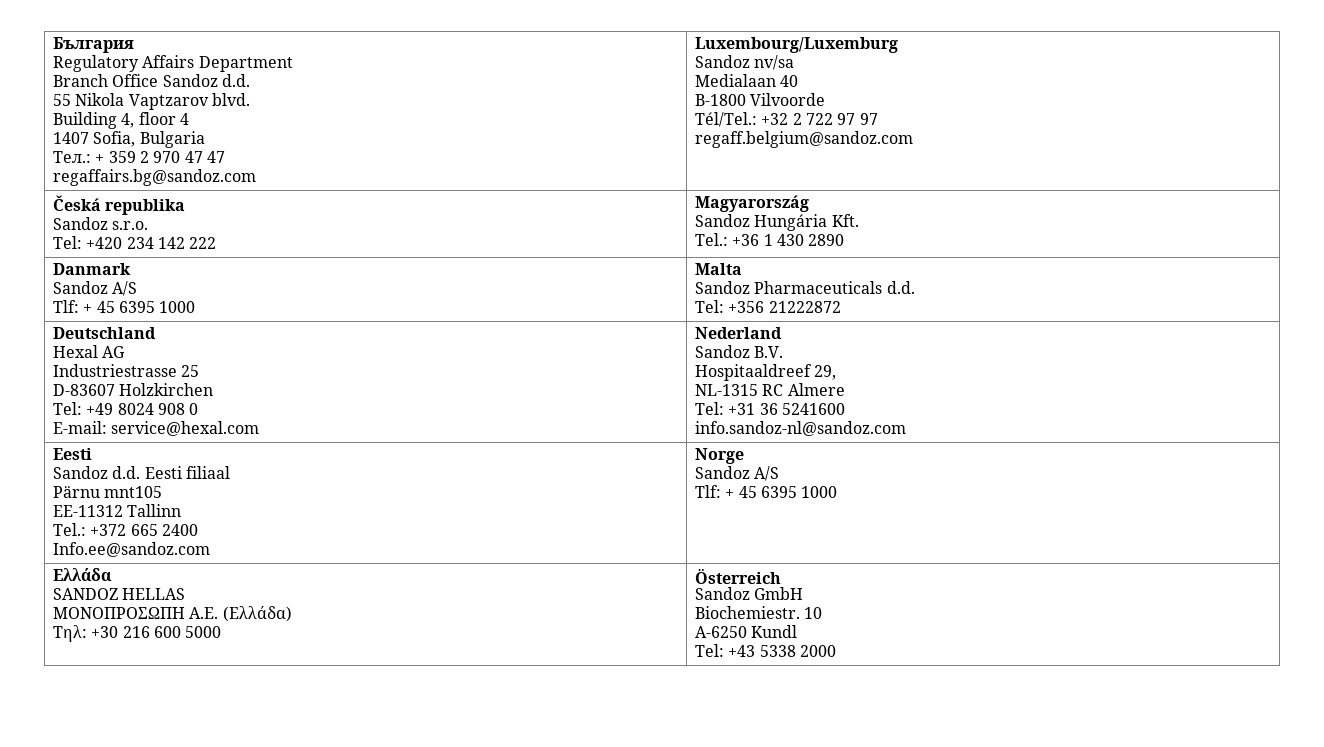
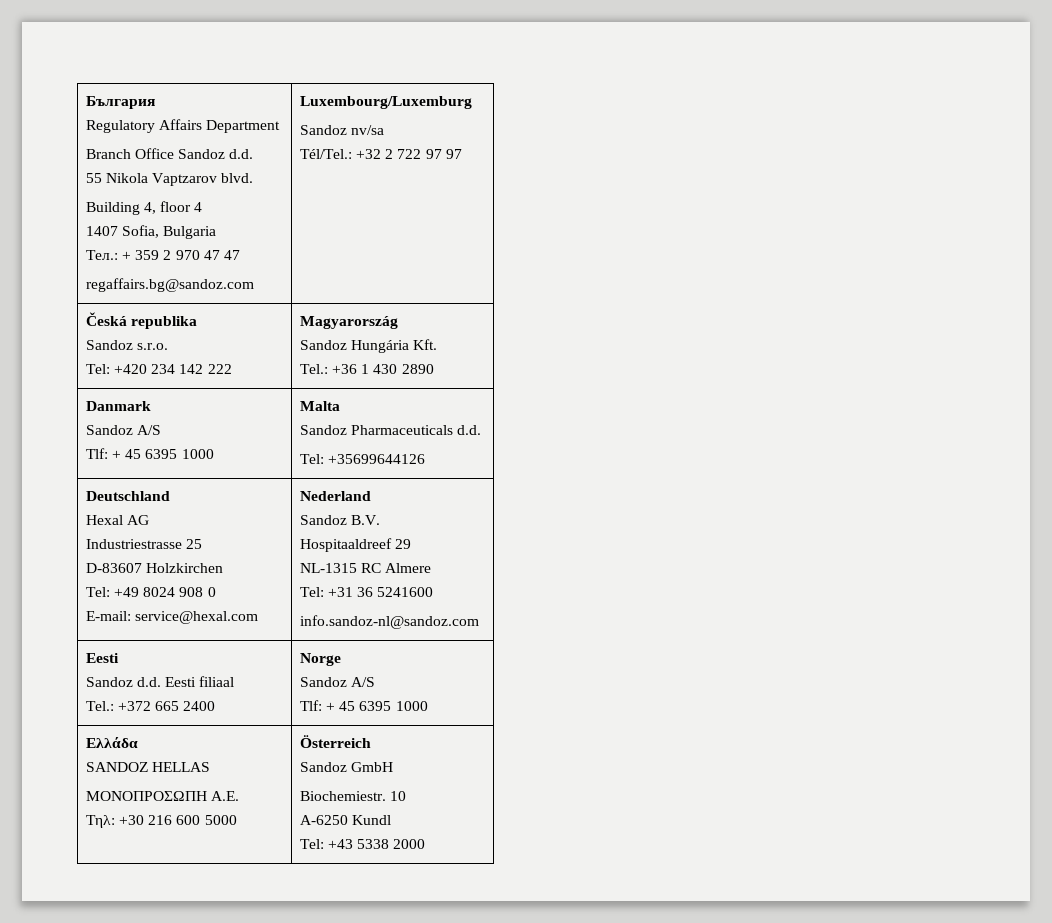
- Medialaan 40
- B-1800 Vilvoorde
- regaff.belgium@sandoz.com
  Danmark
  Sandoz A/S
  Tlf: + 45 6395 1000 | Malta
  Sandoz Pharmaceuticals d.d.
- Tel: +356 21222872
+ Tel: +35699644126
  Deutschland
  Hexal AG
  Industriestrasse 25
  D-83607 Holzkirchen
  Tel: +49 8024 908 0
  E-mail: service@hexal.com | Nederland
  Sandoz B.V.
- Hospitaaldreef 29,
+ Hospitaaldreef 29
  NL-1315 RC Almere
  Tel: +31 36 5241600
  info.sandoz-nl@sandoz.com
  Eesti
  Sandoz d.d. Eesti filiaal
- Pärnu mnt105
- EE-11312 Tallinn
- Tel.: +372 665 2400
- Info.ee@sandoz.com | Norge
+ Tel.: +372 665 2400 | Norge
  Ελλάδα
  SANDOZ HELLAS
- ΜΟΝΟΠΡΟΣΩΠΗ Α.Ε. (Ελλάδα)
+ ΜΟΝΟΠΡΟΣΩΠΗ Α.Ε.

